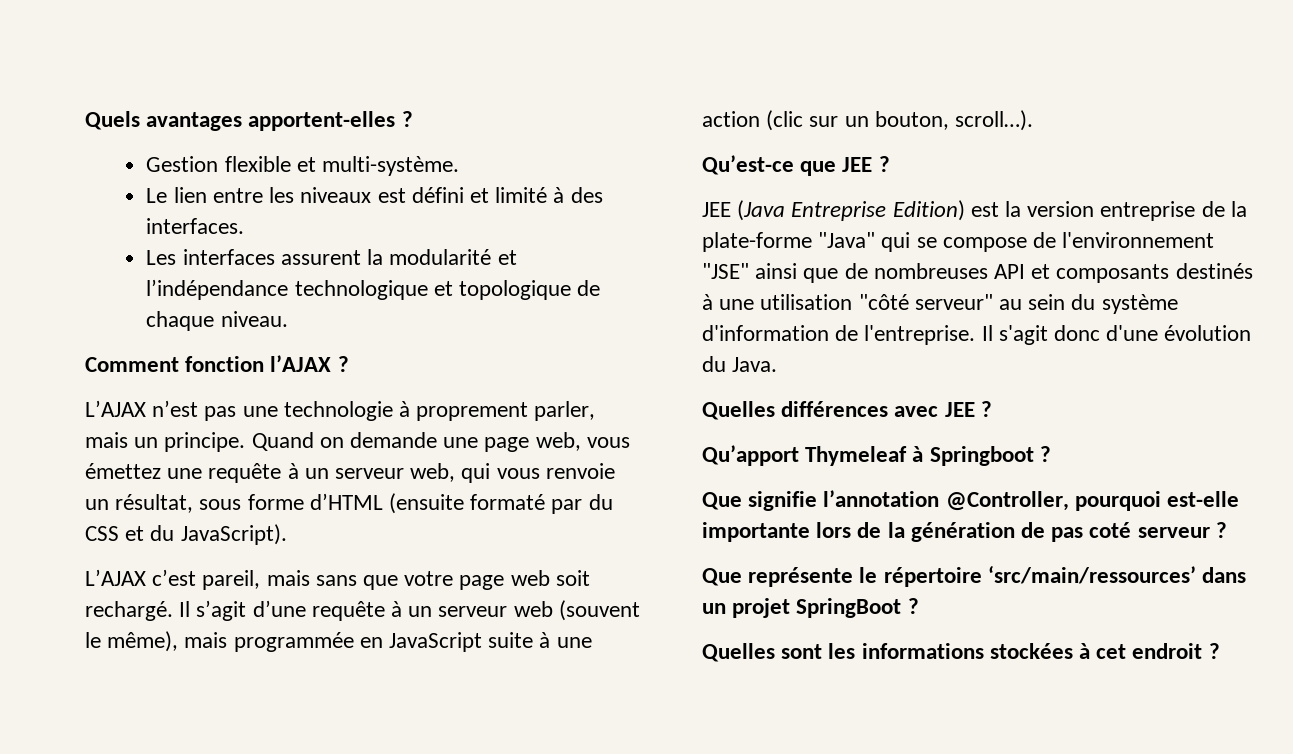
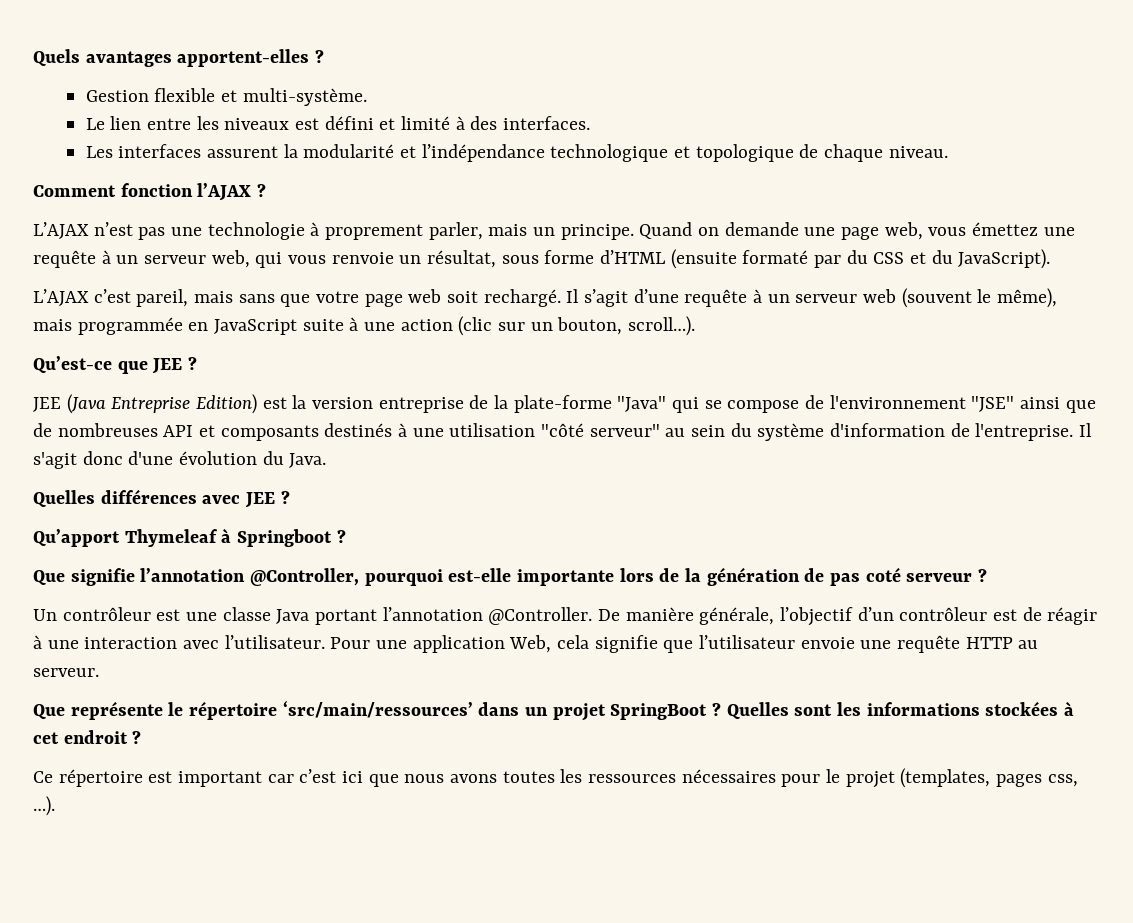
+ Un contrôleur est une classe Java portant l’annotation @Controller. De manière générale, l’objectif d’un contrôleur est de réagir à une interaction avec l’utilisateur. Pour une application Web, cela signifie que l’utilisateur envoie une requête HTTP au serveur.
- Que représente le répertoire ‘src/main/ressources’ dans un projet SpringBoot ?
- Quelles sont les informations stockées à cet endroit ?
+ Que représente le répertoire ‘src/main/ressources’ dans un projet SpringBoot ? Quelles sont les informations stockées à cet endroit ?
+ Ce répertoire est important car c’est ici que nous avons toutes les ressources nécessaires pour le projet (templates, pages css, …).

